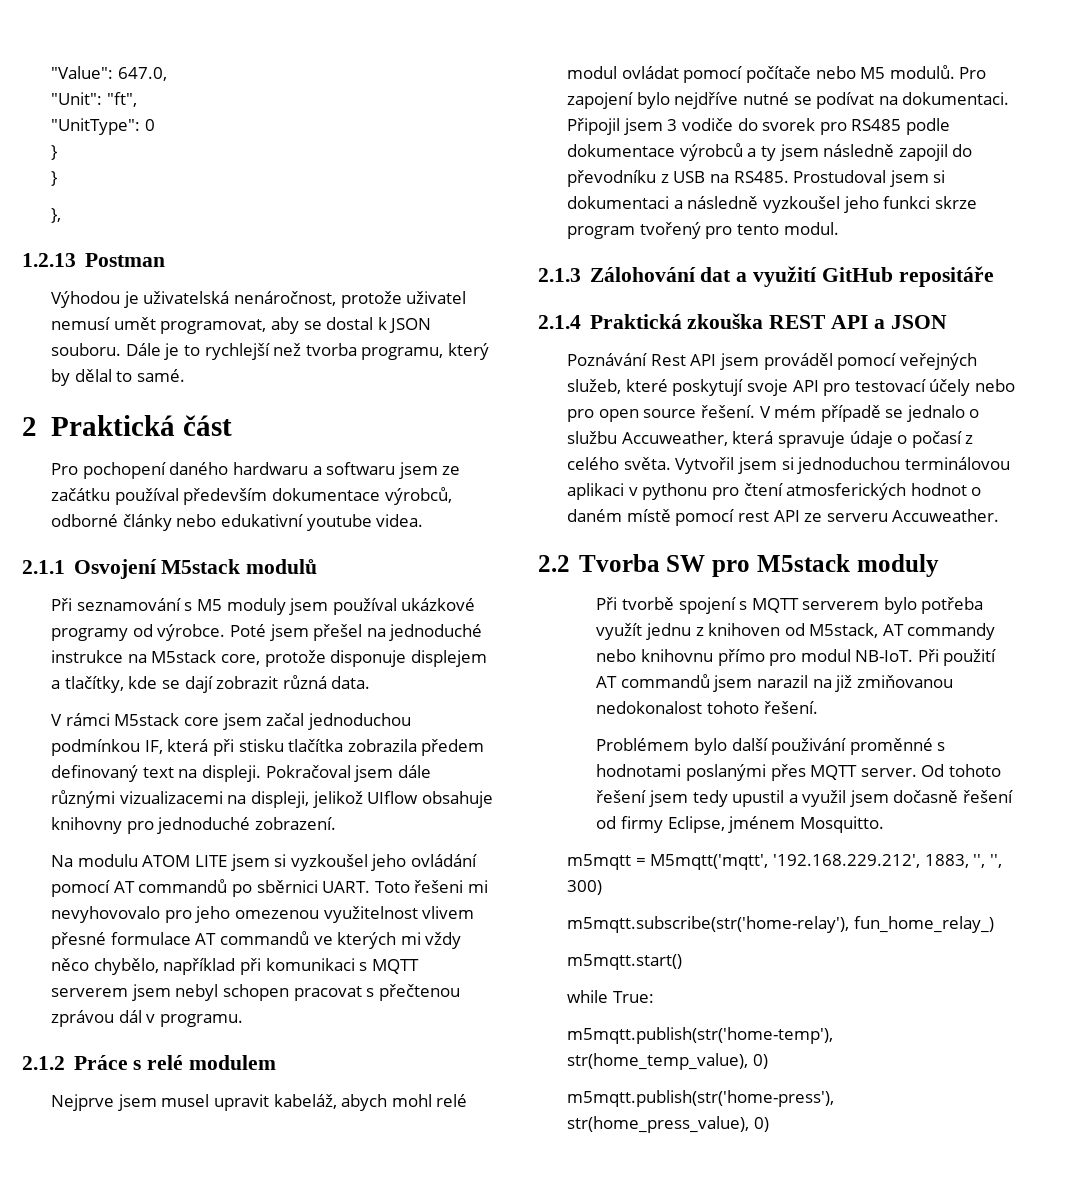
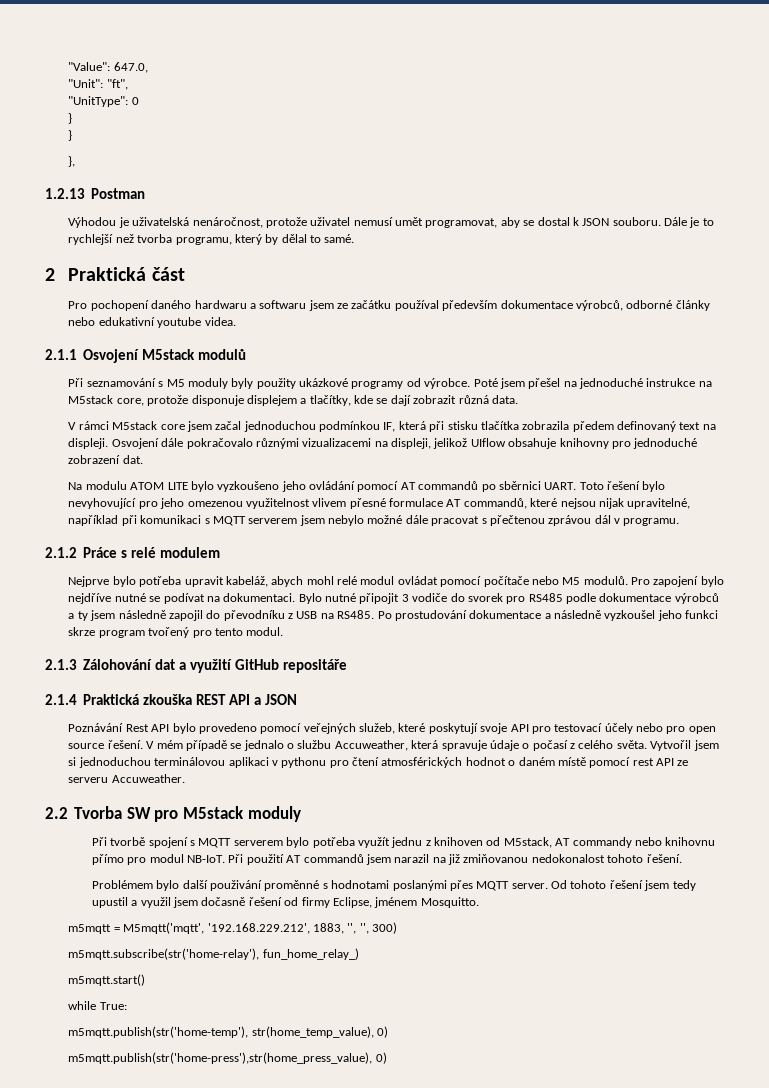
- Při seznamování s M5 moduly jsem používal ukázkové programy od výrobce.
+ Při seznamování s M5 moduly byly použity ukázkové programy od výrobce.
- Pokračoval jsem dále různými vizualizacemi na displeji, jelikož UIflow obsahuje knihovny pro jednoduché zobrazení.
+ Osvojení dále pokračovalo různými vizualizacemi na displeji, jelikož UIflow obsahuje knihovny pro jednoduché zobrazení dat.
- Na modulu ATOM LITE jsem si vyzkoušel jeho ovládání pomocí AT commandů po sběrnici UART.
+ Na modulu ATOM LITE bylo vyzkoušeno jeho ovládání pomocí AT commandů po sběrnici UART.
- Toto řešeni mi nevyhovovalo pro jeho omezenou využitelnost vlivem přesné formulace AT commandů ve kterých mi vždy něco chybělo, například při komunikaci s MQTT serverem jsem nebyl schopen pracovat s přečtenou zprávou dál v programu.
+ Toto řešení bylo nevyhovující pro jeho omezenou využitelnost vlivem přesné formulace AT commandů, které nejsou nijak upravitelné, například při komunikaci s MQTT serverem jsem nebylo možné dále pracovat s přečtenou zprávou dál v programu.
- Nejprve jsem musel upravit kabeláž, abych mohl relé modul ovládat pomocí počítače nebo M5 modulů.
+ Nejprve bylo potřeba upravit kabeláž, abych mohl relé modul ovládat pomocí počítače nebo M5 modulů.
- Připojil jsem 3 vodiče do svorek pro RS485 podle dokumentace výrobců a ty jsem následně zapojil do převodníku z USB na RS485.
+ Bylo nutné připojit 3 vodiče do svorek pro RS485 podle dokumentace výrobců a ty jsem následně zapojil do převodníku z USB na RS485.
- Prostudoval jsem si dokumentaci a následně vyzkoušel jeho funkci skrze program tvořený pro tento modul.
+ Po prostudování dokumentace a následně vyzkoušel jeho funkci skrze program tvořený pro tento modul.
- Poznávání Rest API jsem prováděl pomocí veřejných služeb, které poskytují svoje API pro testovací účely nebo pro open source řešení.
+ Poznávání Rest API bylo provedeno pomocí veřejných služeb, které poskytují svoje API pro testovací účely nebo pro open source řešení.
- Vytvořil jsem si jednoduchou terminálovou aplikaci v pythonu pro čtení atmosferických hodnot o daném místě pomocí rest API ze serveru Accuweather.
+ Vytvořil jsem si jednoduchou terminálovou aplikaci v pythonu pro čtení atmosférických hodnot o daném místě pomocí rest API ze serveru Accuweather.
- m5mqtt.publish(str('home-press'), str(home_press_value), 0)
+ m5mqtt.publish(str('home-press'),str(home_press_value), 0)

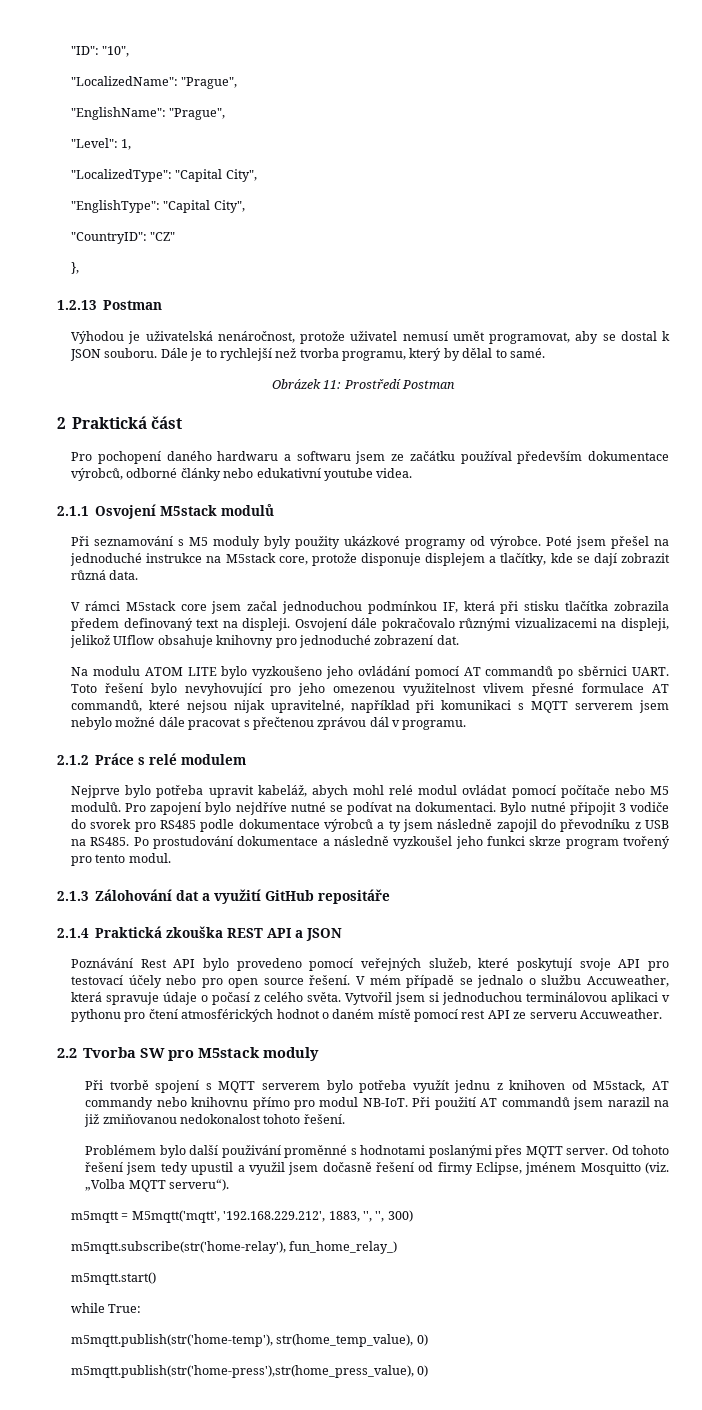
- "Value": 647.0,
- "Unit": "ft",
- "UnitType": 0
- }
- }
+ "ID": "10",
+ "LocalizedName": "Prague",
+ "EnglishName": "Prague",
+ "Level": 1,
+ "LocalizedType": "Capital City",
+ "EnglishType": "Capital City",
+ "CountryID": "CZ"
+ Obrázek 11: Prostředí Postman
- Od tohoto řešení jsem tedy upustil a využil jsem dočasně řešení od firmy Eclipse, jménem Mosquitto.
+ Od tohoto řešení jsem tedy upustil a využil jsem dočasně řešení od firmy Eclipse, jménem Mosquitto (viz. „Volba MQTT serveru“).

